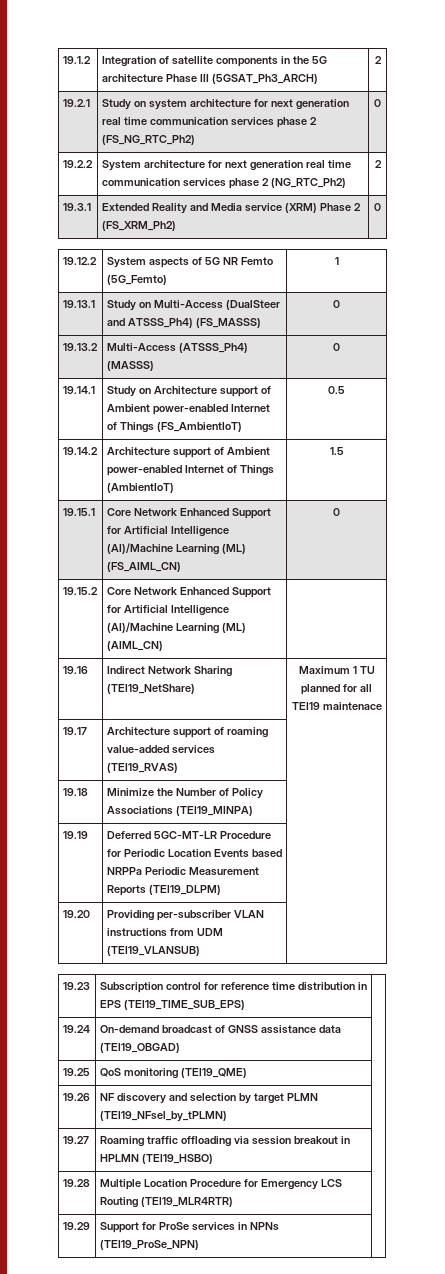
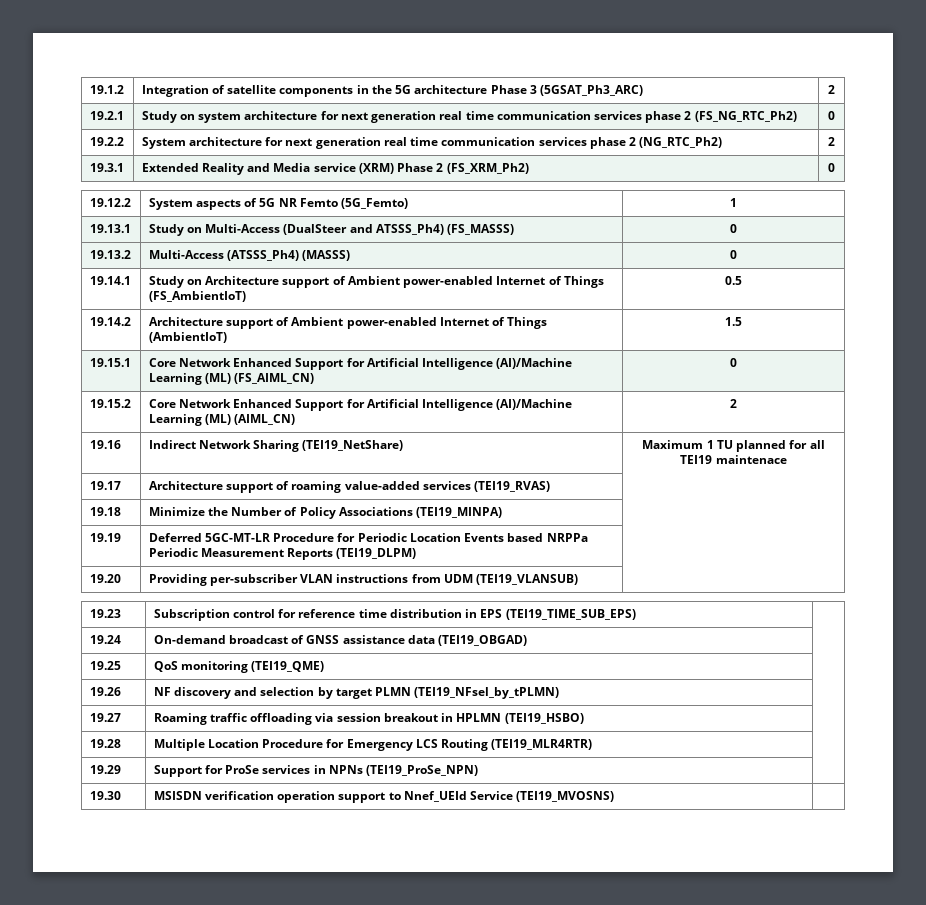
- 19.1.2 | Integration of satellite components in the 5G architecture Phase III (5GSAT_Ph3_ARCH) | 2
+ 19.1.2 | Integration of satellite components in the 5G architecture Phase 3 (5GSAT_Ph3_ARC) | 2
- 19.15.2 | Core Network Enhanced Support for Artificial Intelligence (AI)/Machine Learning (ML) (AIML_CN) |
+ 19.15.2 | Core Network Enhanced Support for Artificial Intelligence (AI)/Machine Learning (ML) (AIML_CN) | 2
+ 19.30 | MSISDN verification operation support to Nnef_UEId Service (TEI19_MVOSNS) |

